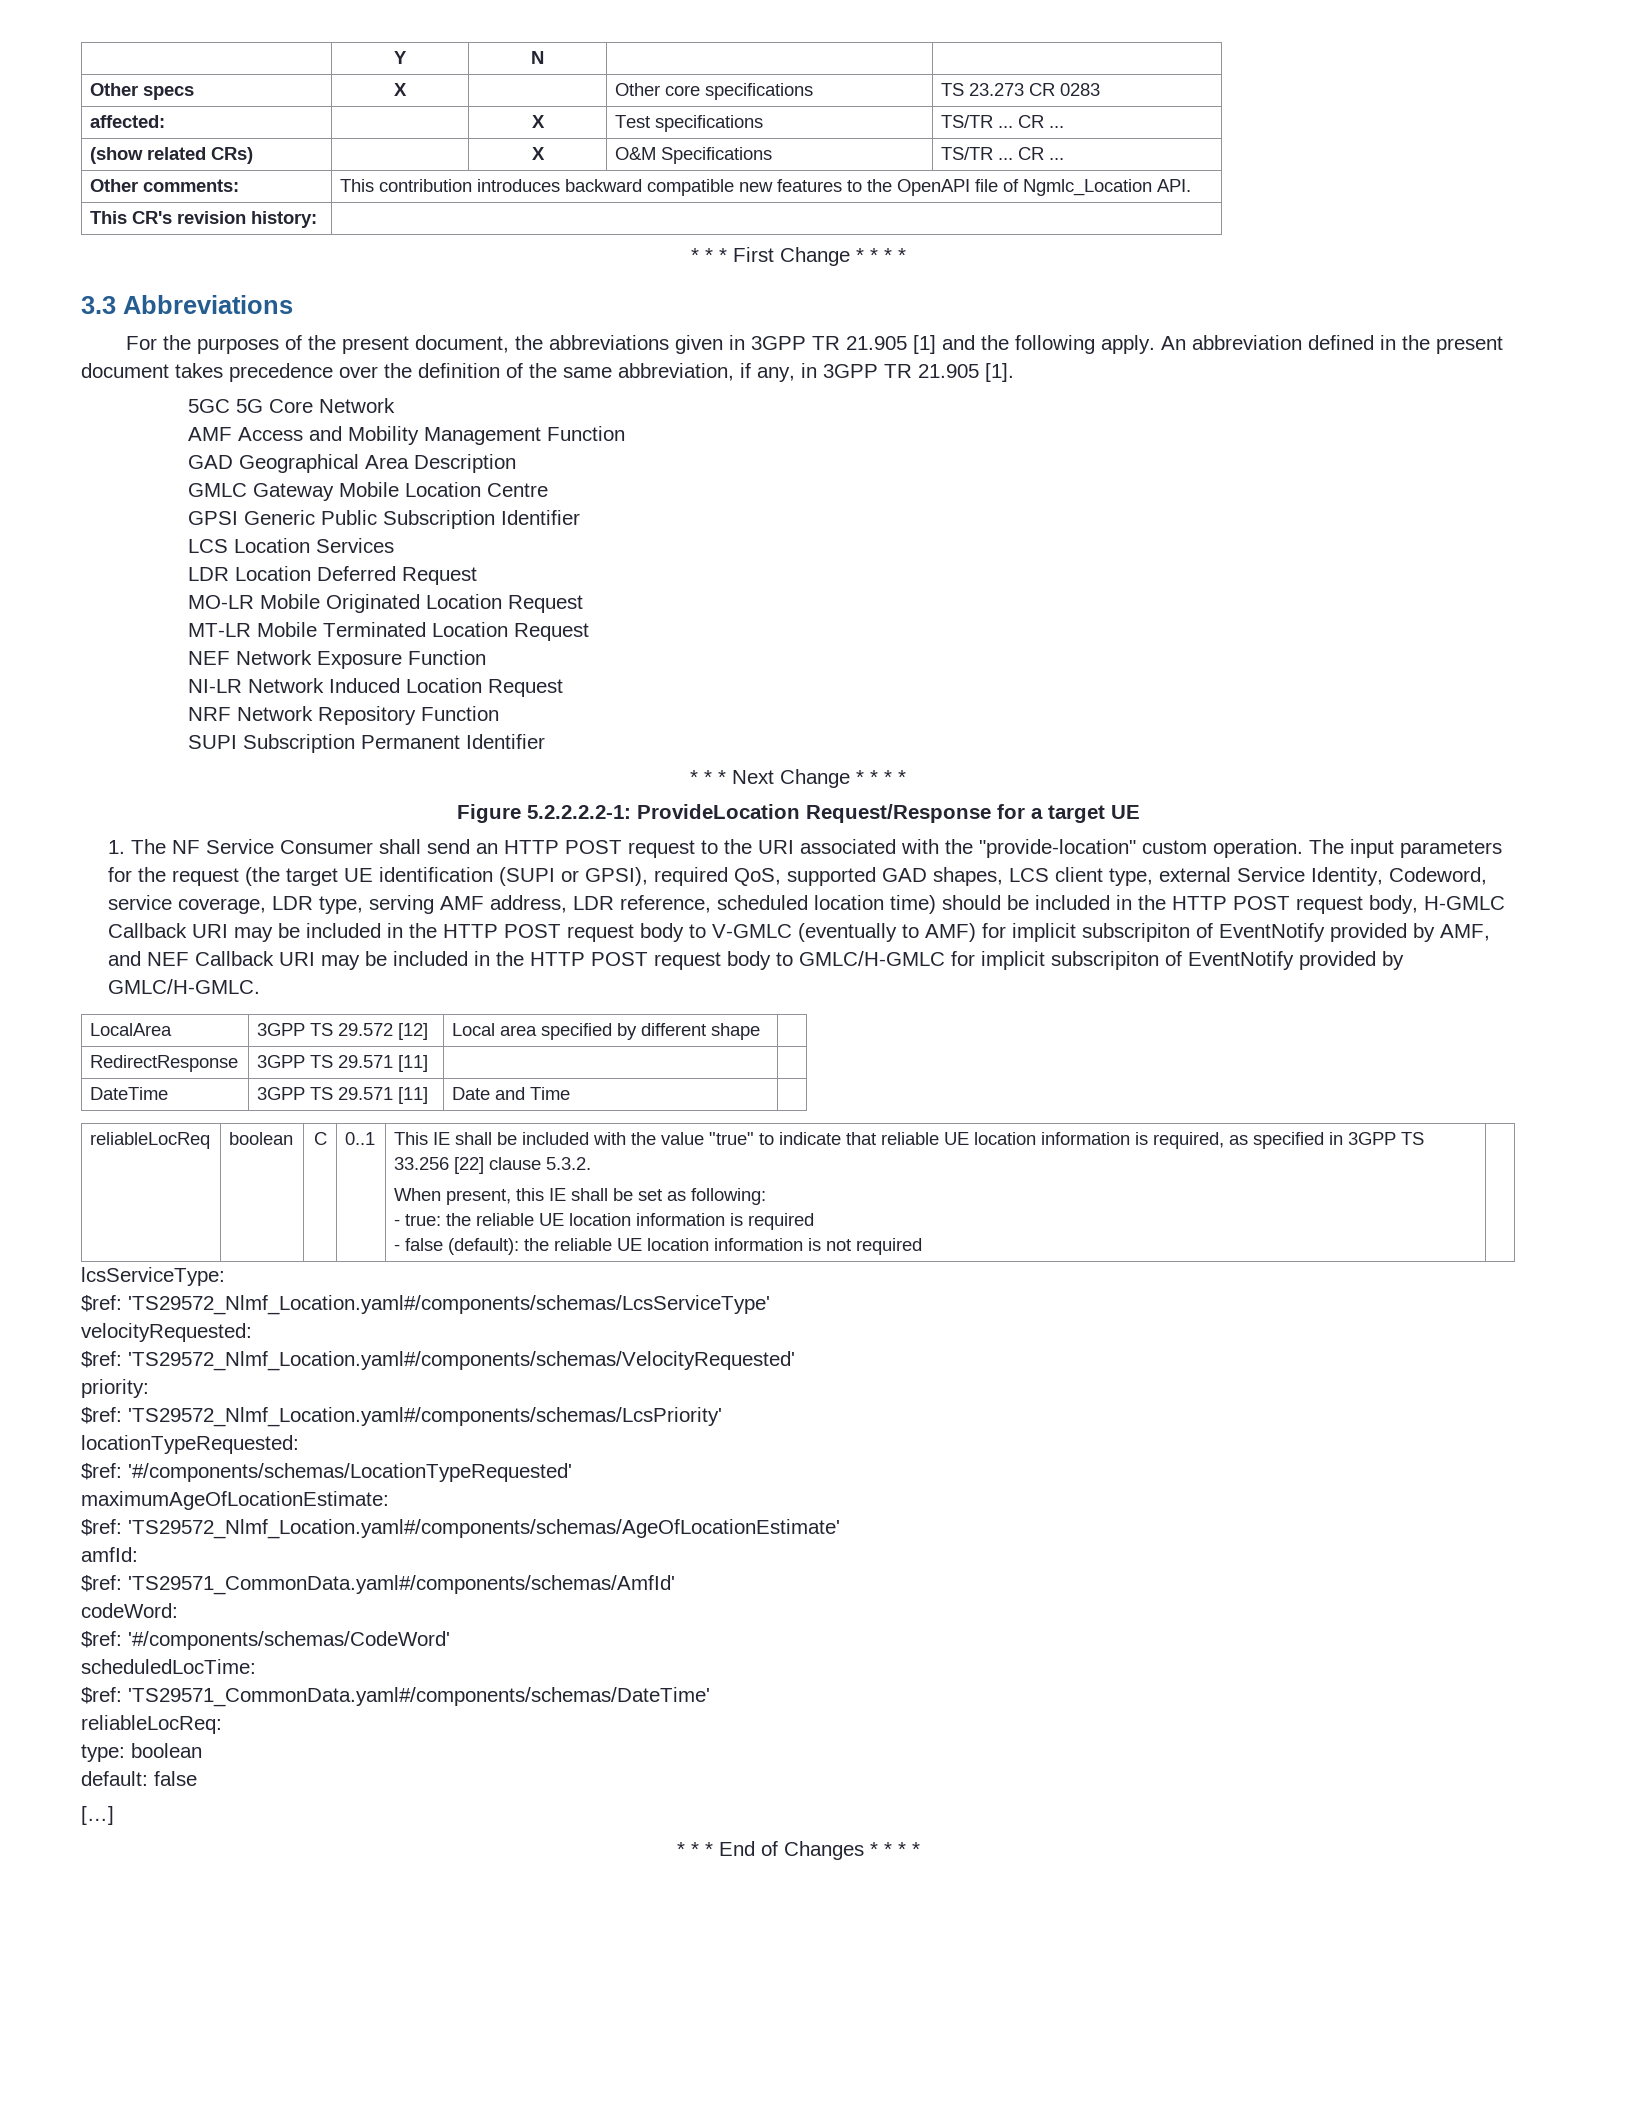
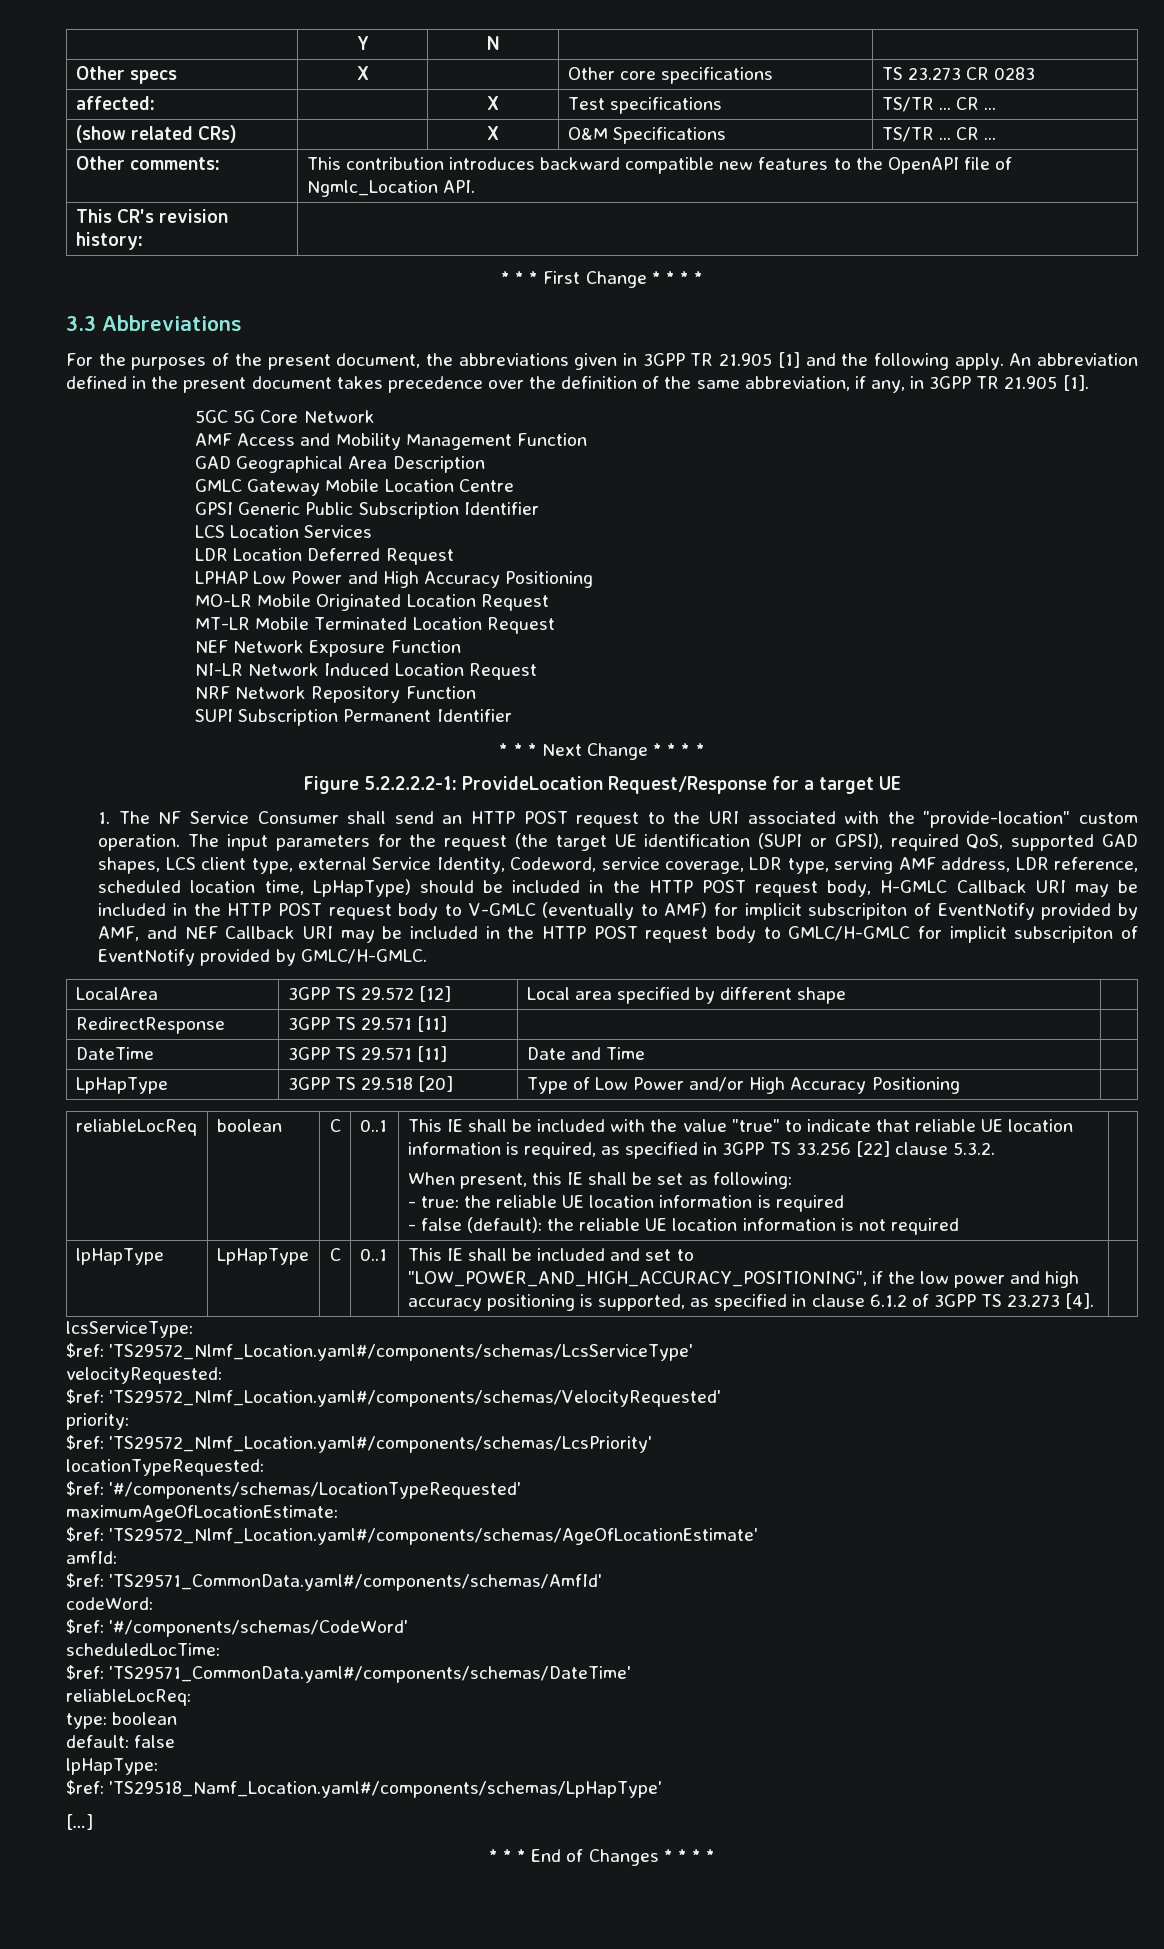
+ LPHAP Low Power and High Accuracy Positioning
- The input parameters for the request (the target UE identification (SUPI or GPSI), required QoS, supported GAD shapes, LCS client type, external Service Identity, Codeword, service coverage, LDR type, serving AMF address, LDR reference, scheduled location time) should be included in the HTTP POST request body, H-GMLC Callback URI may be included in the HTTP POST request body to V-GMLC (eventually to AMF) for implicit subscripiton of EventNotify provided by AMF, and NEF Callback URI may be included in the HTTP POST request body to GMLC/H-GMLC for implicit subscripiton of EventNotify provided by GMLC/H-GMLC.
+ The input parameters for the request (the target UE identification (SUPI or GPSI), required QoS, supported GAD shapes, LCS client type, external Service Identity, Codeword, service coverage, LDR type, serving AMF address, LDR reference, scheduled location time, LpHapType) should be included in the HTTP POST request body, H-GMLC Callback URI may be included in the HTTP POST request body to V-GMLC (eventually to AMF) for implicit subscripiton of EventNotify provided by AMF, and NEF Callback URI may be included in the HTTP POST request body to GMLC/H-GMLC for implicit subscripiton of EventNotify provided by GMLC/H-GMLC.
+ LpHapType | 3GPP TS 29.518 [20] | Type of Low Power and/or High Accuracy Positioning |
+ lpHapType | LpHapType | C | 0..1 | This IE shall be included and set to "LOW_POWER_AND_HIGH_ACCURACY_POSITIONING", if the low power and high accuracy positioning is supported, as specified in clause 6.1.2 of 3GPP TS 23.273 [4]. |
+ lpHapType:
+ $ref: 'TS29518_Namf_Location.yaml#/components/schemas/LpHapType'

